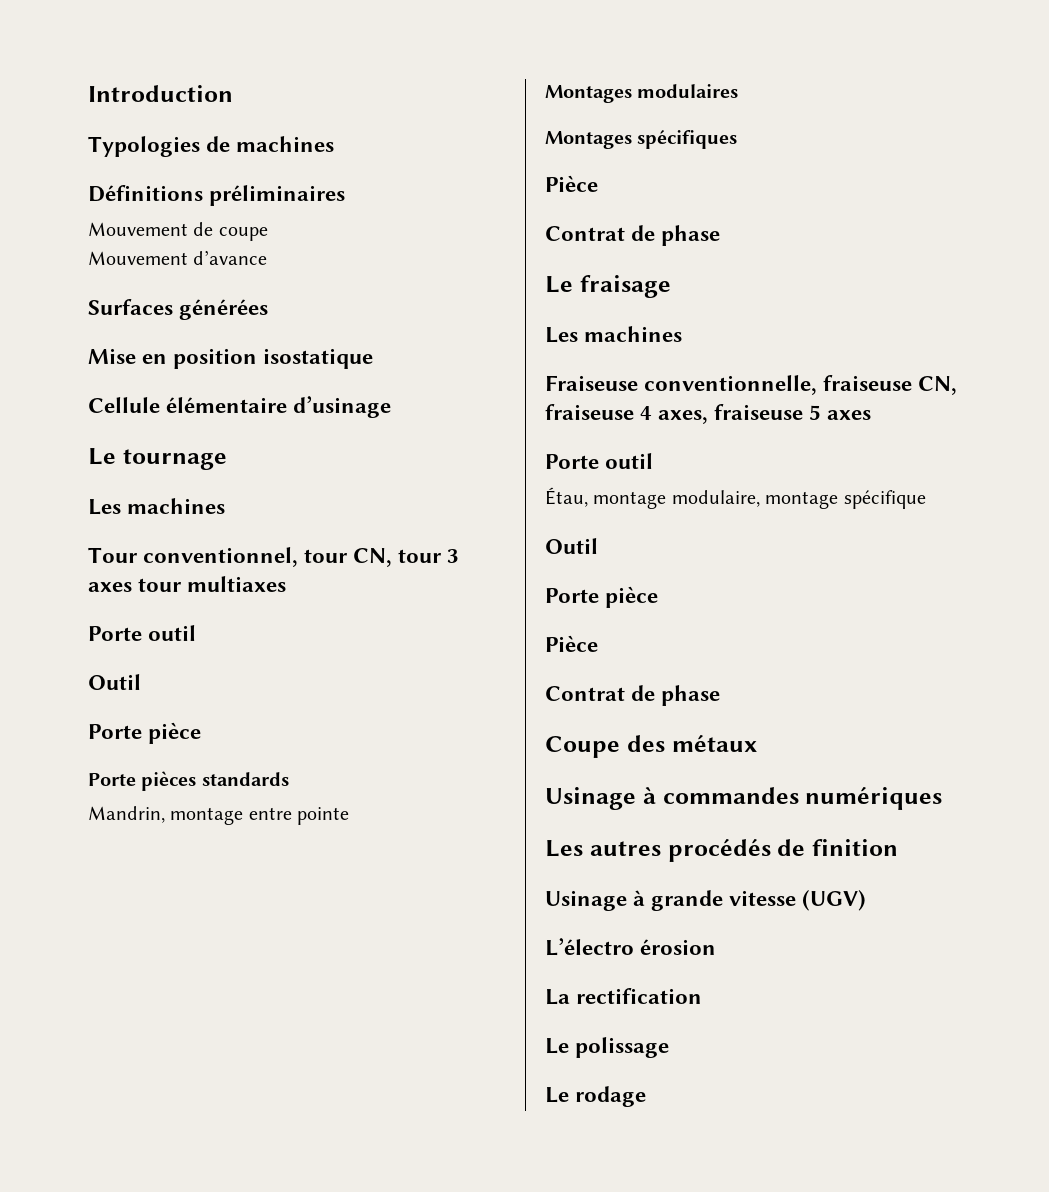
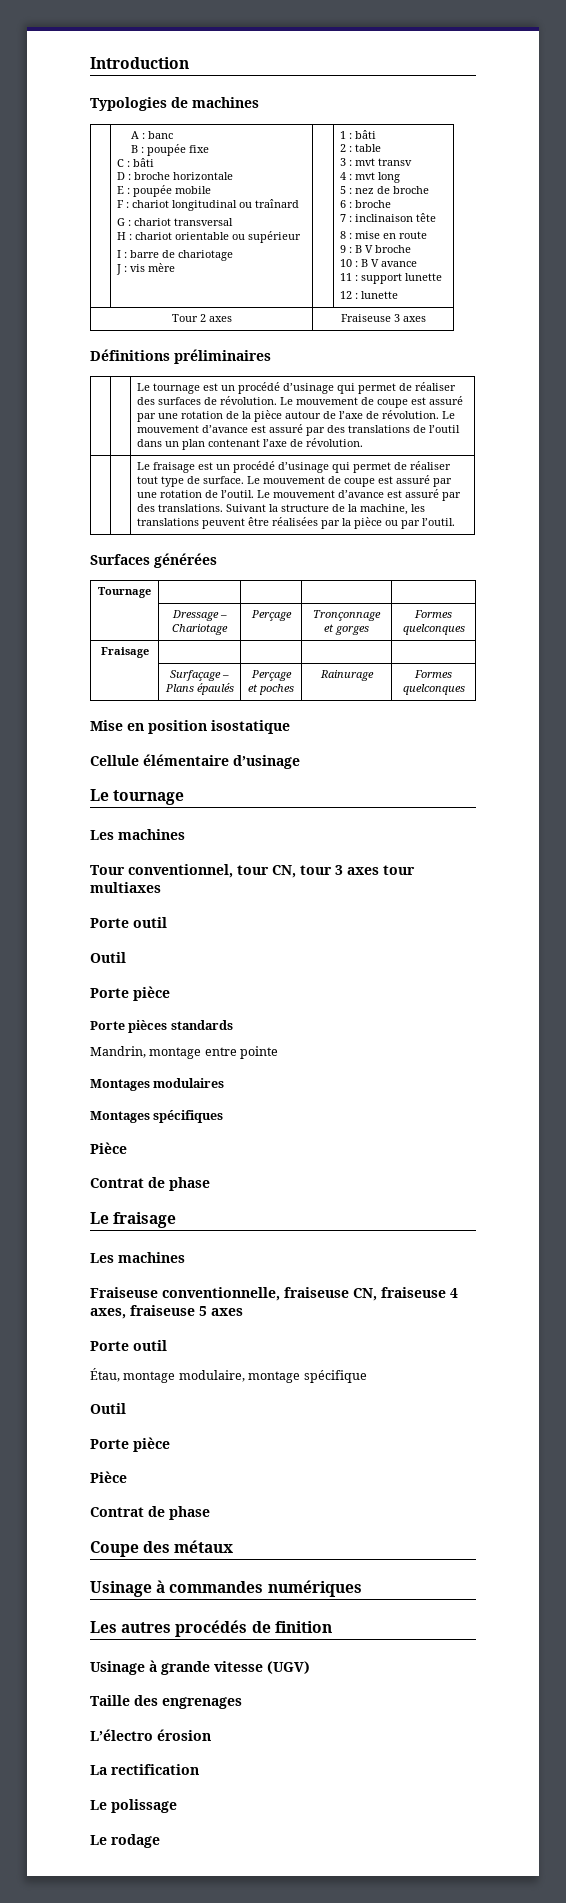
+ A : banc
+ B : poupée fixe
+ C : bâti
+ D : broche horizontale
+ E : poupée mobile
+ F : chariot longitudinal ou traînard
+ G : chariot transversal
+ H : chariot orientable ou supérieur
+ I : barre de chariotage
+ J : vis mère | | 1 : bâti
+ 2 : table
+ 3 : mvt transv
+ 4 : mvt long
+ 5 : nez de broche
+ 6 : broche
+ 7 : inclinaison tête
+ 8 : mise en route
+ 9 : B V broche
+ 10 : B V avance
+ 11 : support lunette
+ 12 : lunette
+ Tour 2 axes | Fraiseuse 3 axes
  Définitions préliminaires
- Mouvement de coupe
- Mouvement d’avance
+ | | Le tournage est un procédé d’usinage qui permet de réaliser des surfaces de révolution. Le mouvement de coupe est assuré par une rotation de la pièce autour de l’axe de révolution. Le mouvement d’avance est assuré par des translations de l’outil dans un plan contenant l’axe de révolution.
+ | | Le fraisage est un procédé d’usinage qui permet de réaliser tout type de surface. Le mouvement de coupe est assuré par une rotation de l’outil. Le mouvement d’avance est assuré par des translations. Suivant la structure de la machine, les translations peuvent être réalisées par la pièce ou par l’outil.
  Surfaces générées
+ Tournage | | | |
+ | Dressage – Chariotage | Perçage | Tronçonnage et gorges | Formes quelconques
+ Fraisage | | | |
+ | Surfaçage – Plans épaulés | Perçage et poches | Rainurage | Formes quelconques
+ Taille des engrenages

